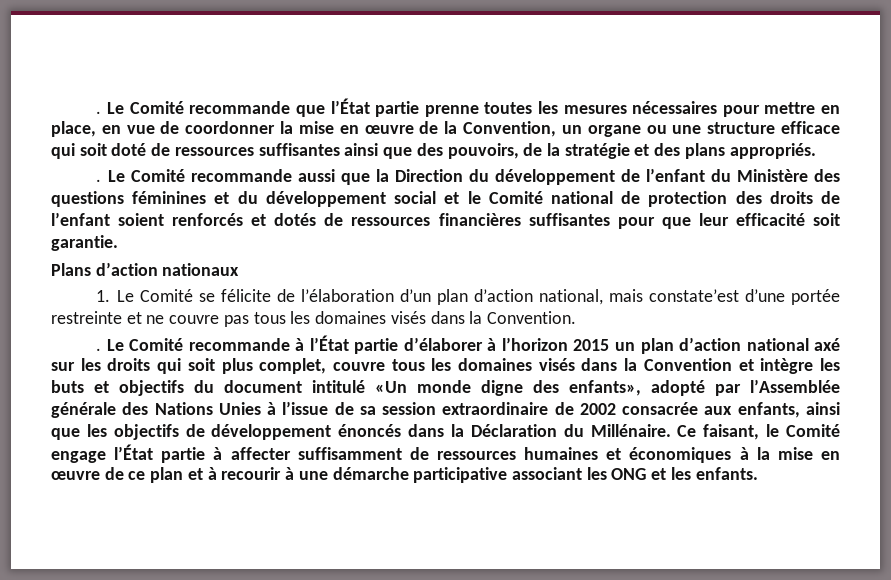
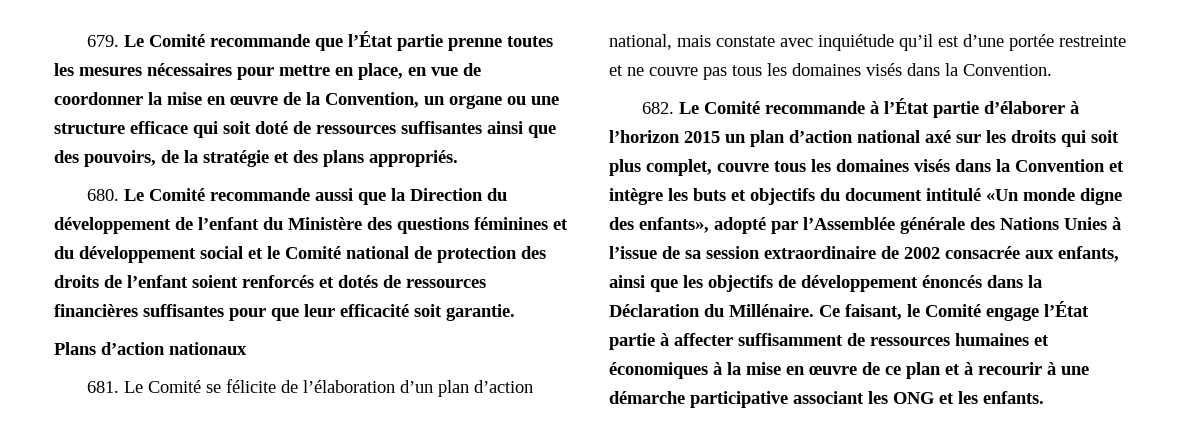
- . Le Comité recommande que l’État partie prenne toutes les mesures nécessaires pour mettre en place, en vue de coordonner la mise en œuvre de la Convention, un organe ou une structure efficace qui soit doté de ressources suffisantes ainsi que des pouvoirs, de la stratégie et des plans appropriés.
+ 679. Le Comité recommande que l’État partie prenne toutes les mesures nécessaires pour mettre en place, en vue de coordonner la mise en œuvre de la Convention, un organe ou une structure efficace qui soit doté de ressources suffisantes ainsi que des pouvoirs, de la stratégie et des plans appropriés.
- . Le Comité recommande aussi que la Direction du développement de l’enfant du Ministère des questions féminines et du développement social et le Comité national de protection des droits de l’enfant soient renforcés et dotés de ressources financières suffisantes pour que leur efficacité soit garantie.
+ 680. Le Comité recommande aussi que la Direction du développement de l’enfant du Ministère des questions féminines et du développement social et le Comité national de protection des droits de l’enfant soient renforcés et dotés de ressources financières suffisantes pour que leur efficacité soit garantie.
- 1. Le Comité se félicite de l’élaboration d’un plan d’action national, mais constate’est d’une portée restreinte et ne couvre pas tous les domaines visés dans la Convention.
+ 681. Le Comité se félicite de l’élaboration d’un plan d’action national, mais constate avec inquiétude qu’il est d’une portée restreinte et ne couvre pas tous les domaines visés dans la Convention.
- . Le Comité recommande à l’État partie d’élaborer à l’horizon 2015 un plan d’action national axé sur les droits qui soit plus complet, couvre tous les domaines visés dans la Convention et intègre les buts et objectifs du document intitulé «Un monde digne des enfants», adopté par l’Assemblée générale des Nations Unies à l’issue de sa session extraordinaire de 2002 consacrée aux enfants, ainsi que les objectifs de développement énoncés dans la Déclaration du Millénaire.
+ 682. Le Comité recommande à l’État partie d’élaborer à l’horizon 2015 un plan d’action national axé sur les droits qui soit plus complet, couvre tous les domaines visés dans la Convention et intègre les buts et objectifs du document intitulé «Un monde digne des enfants», adopté par l’Assemblée générale des Nations Unies à l’issue de sa session extraordinaire de 2002 consacrée aux enfants, ainsi que les objectifs de développement énoncés dans la Déclaration du Millénaire.

